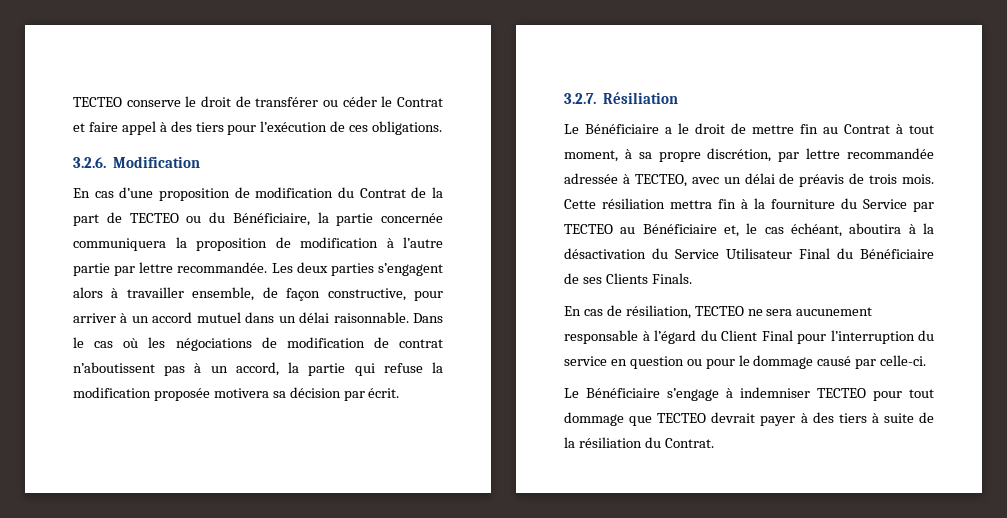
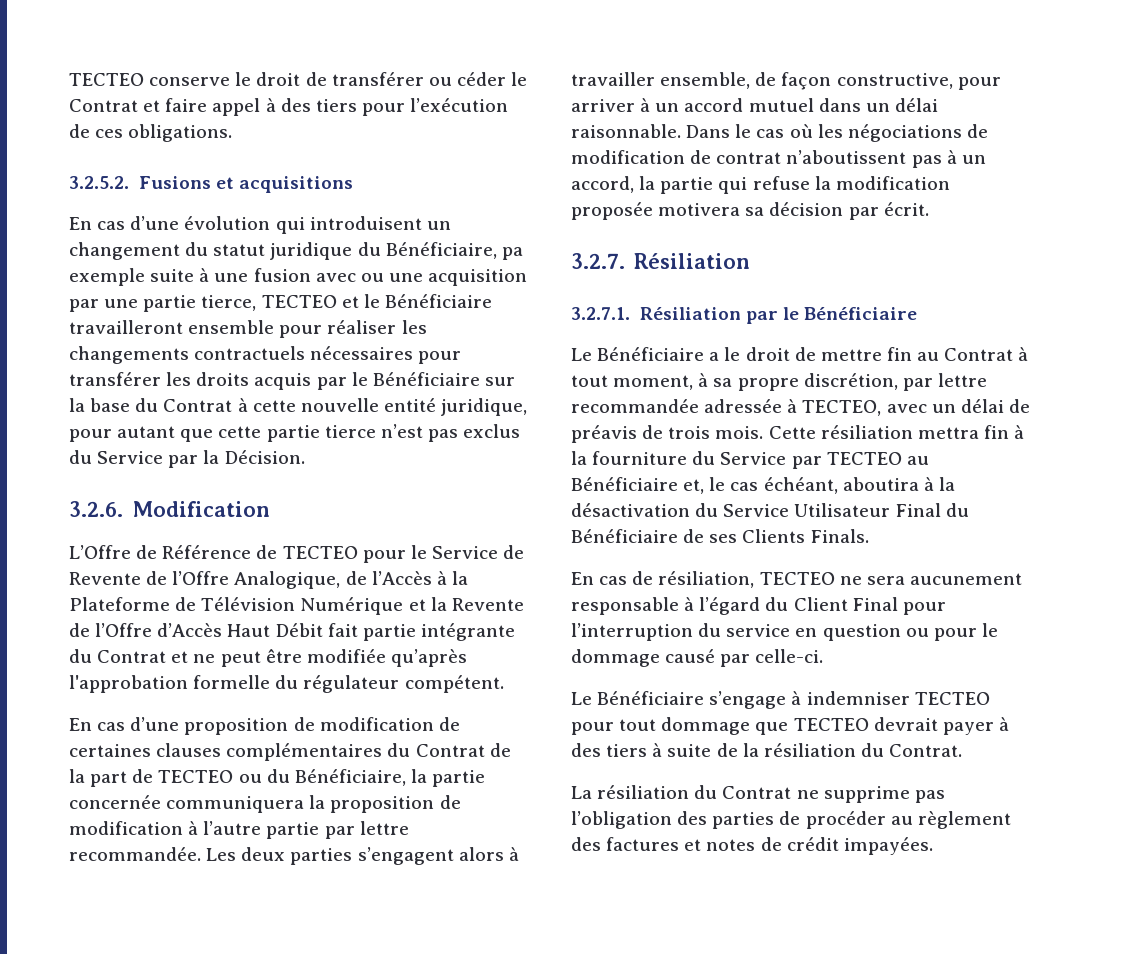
+ 3.2.5.2. Fusions et acquisitions
+ En cas d’une évolution qui introduisent un changement du statut juridique du Bénéficiaire, pa exemple suite à une fusion avec ou une acquisition par une partie tierce, TECTEO et le Bénéficiaire travailleront ensemble pour réaliser les changements contractuels nécessaires pour transférer les droits acquis par le Bénéficiaire sur la base du Contrat à cette nouvelle entité juridique, pour autant que cette partie tierce n’est pas exclus du Service par la Décision.
  3.2.6. Modification
+ L’Offre de Référence de TECTEO pour le Service de Revente de l’Offre Analogique, de l’Accès à la Plateforme de Télévision Numérique et la Revente de l’Offre d’Accès Haut Débit fait partie intégrante du Contrat et ne peut être modifiée qu’après l'approbation formelle du régulateur compétent.
- En cas d’une proposition de modification du Contrat de la part de TECTEO ou du Bénéficiaire, la partie concernée communiquera la proposition de modification à l’autre partie par lettre recommandée.
+ En cas d’une proposition de modification de certaines clauses complémentaires du Contrat de la part de TECTEO ou du Bénéficiaire, la partie concernée communiquera la proposition de modification à l’autre partie par lettre recommandée.
+ 3.2.7.1. Résiliation par le Bénéficiaire
+ La résiliation du Contrat ne supprime pas l’obligation des parties de procéder au règlement des factures et notes de crédit impayées.

